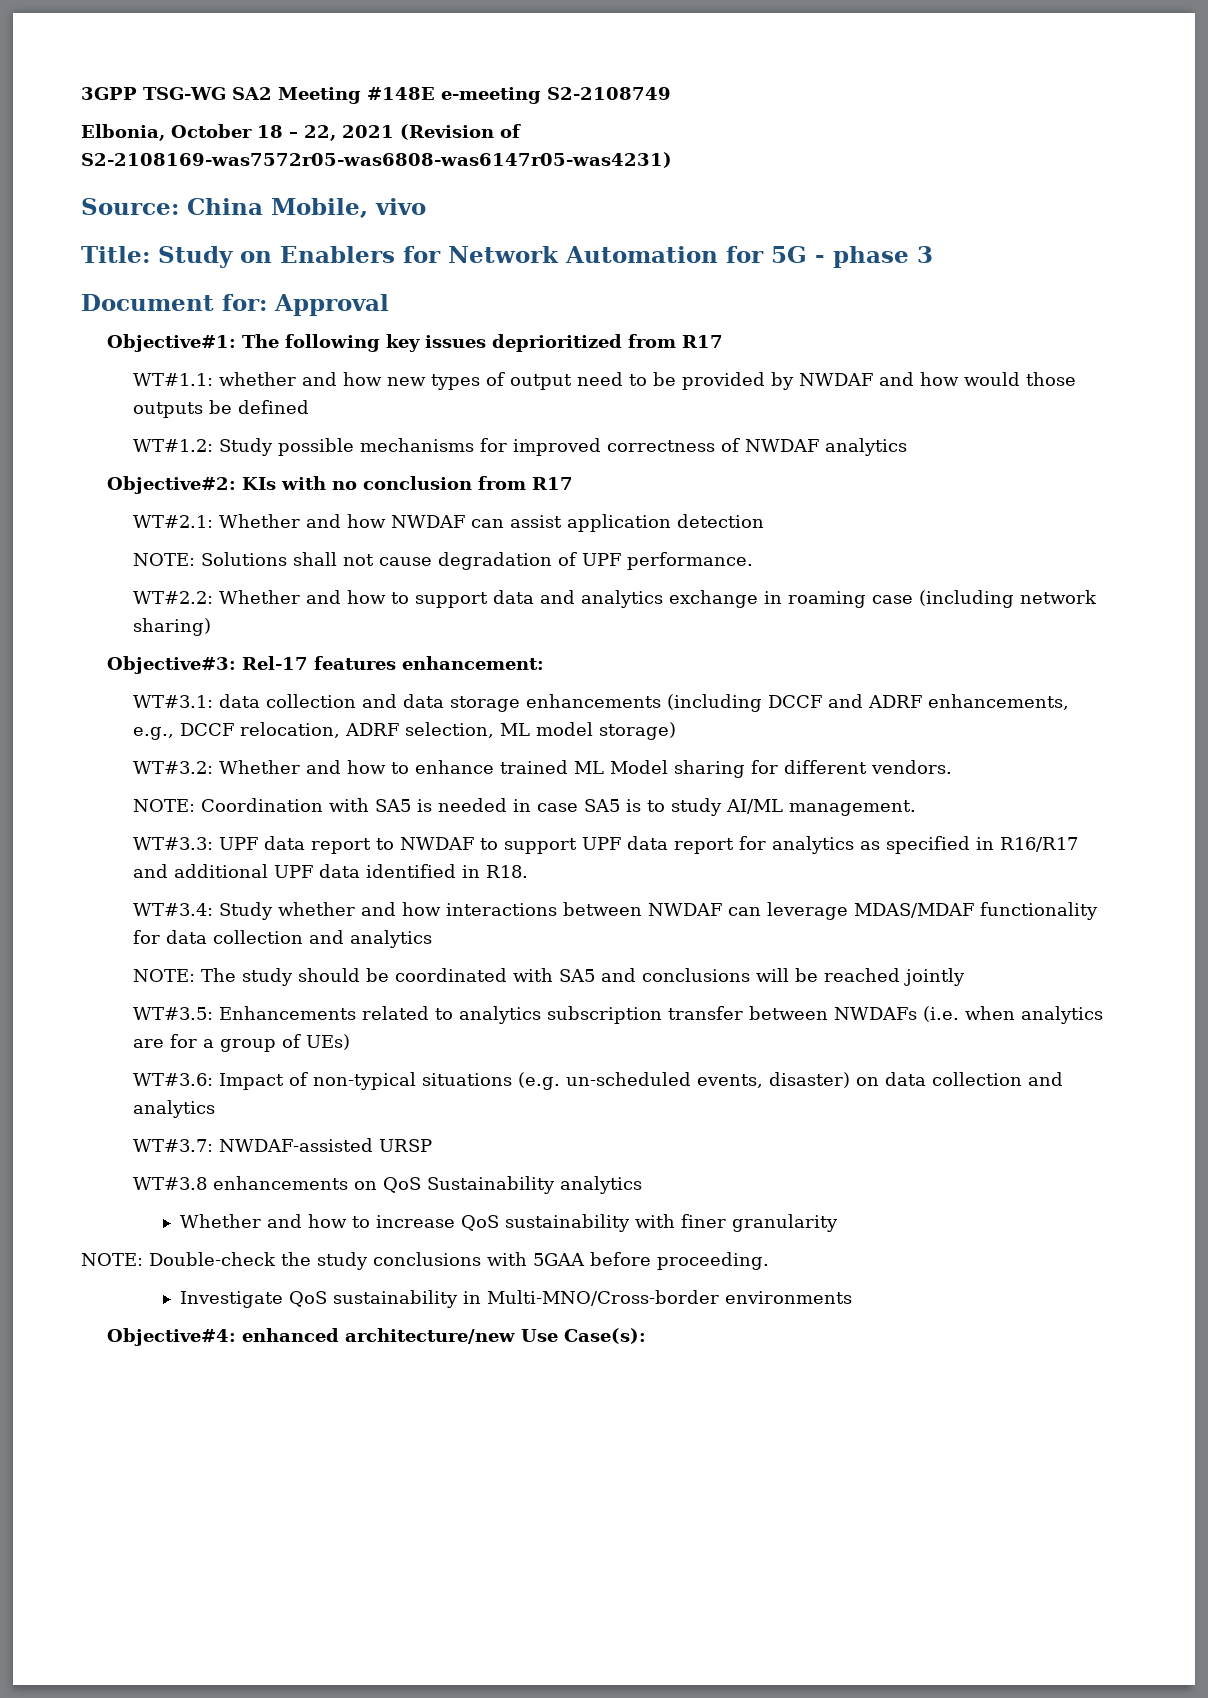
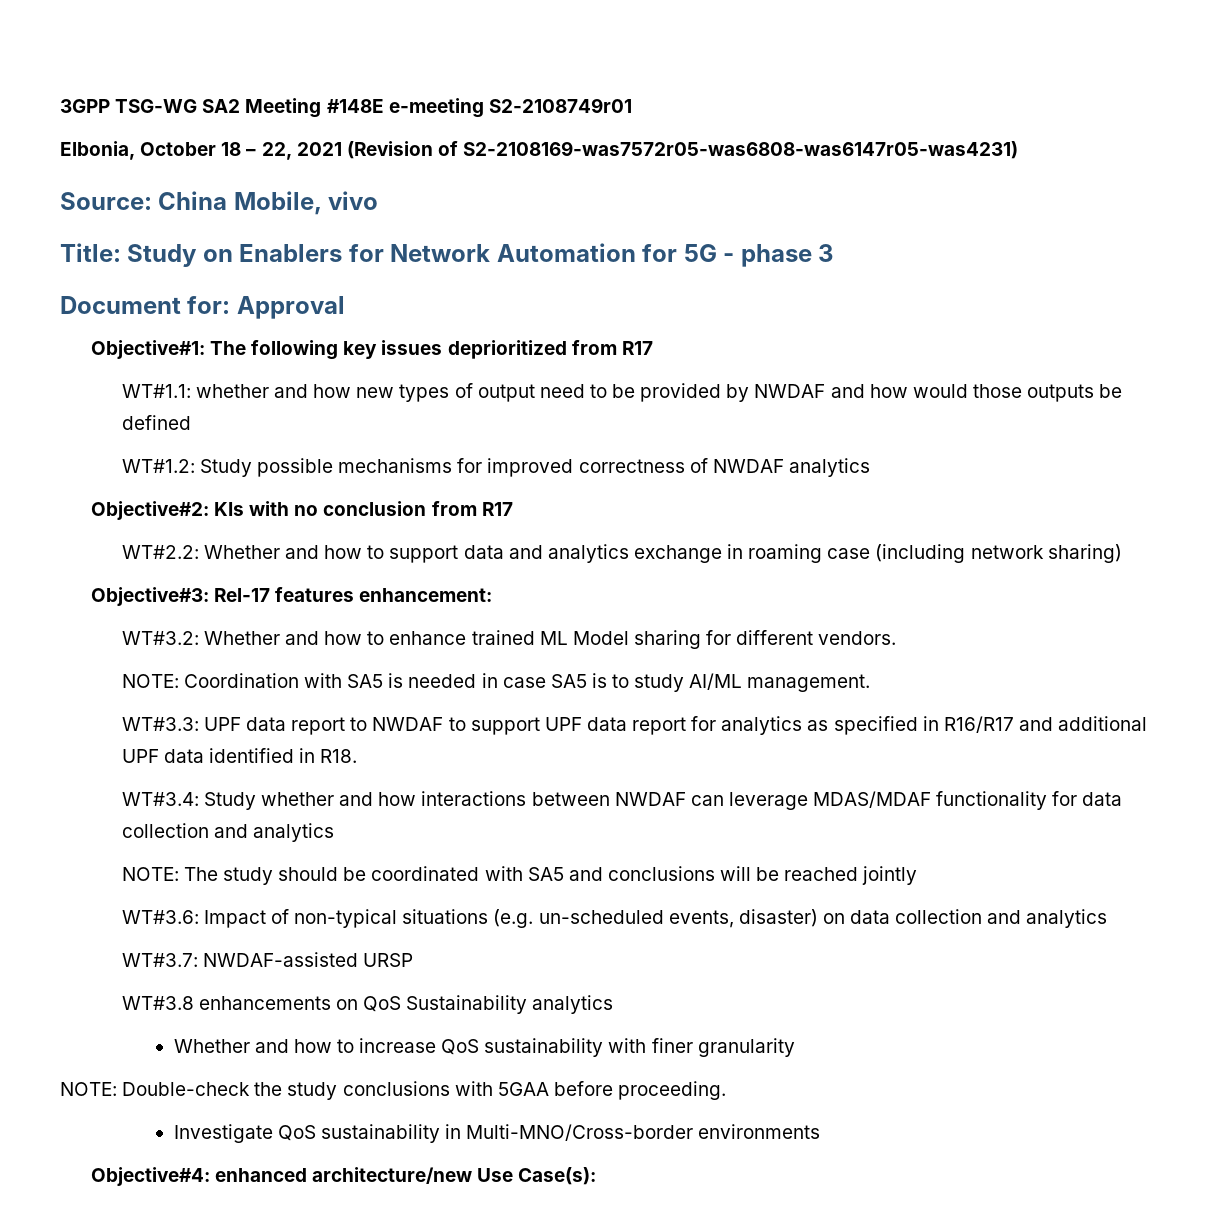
- 3GPP TSG-WG SA2 Meeting #148E e-meeting S2-2108749
+ 3GPP TSG-WG SA2 Meeting #148E e-meeting S2-2108749r01
- WT#2.1: Whether and how NWDAF can assist application detection
- NOTE: Solutions shall not cause degradation of UPF performance.
- WT#3.1: data collection and data storage enhancements (including DCCF and ADRF enhancements, e.g., DCCF relocation, ADRF selection, ML model storage)
- WT#3.5: Enhancements related to analytics subscription transfer between NWDAFs (i.e. when analytics are for a group of UEs)

